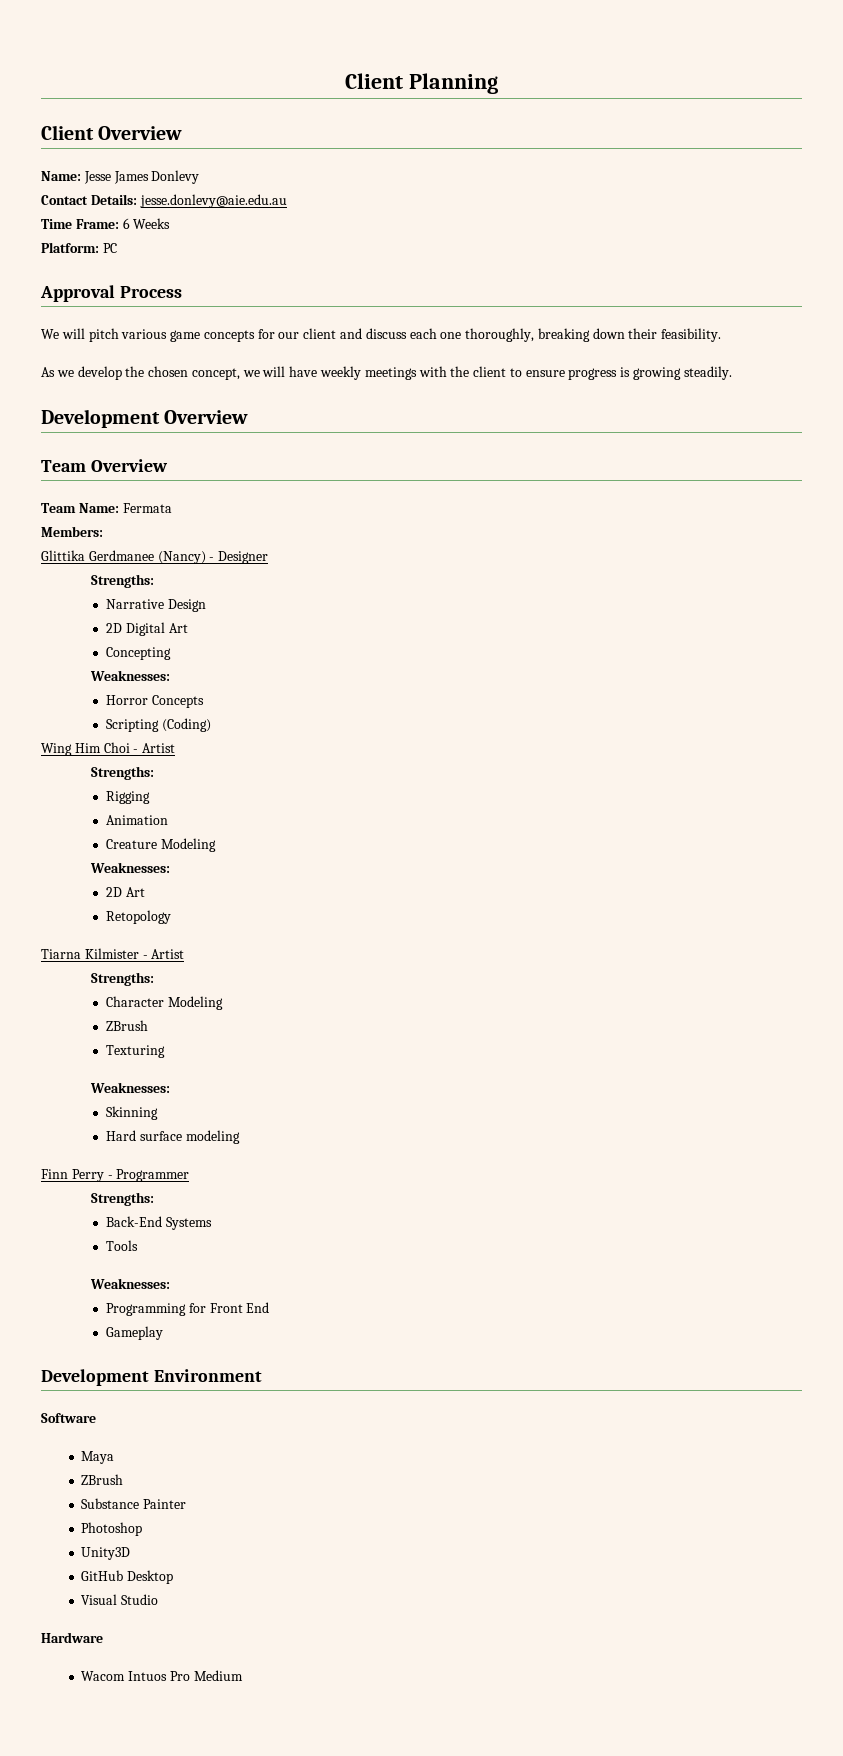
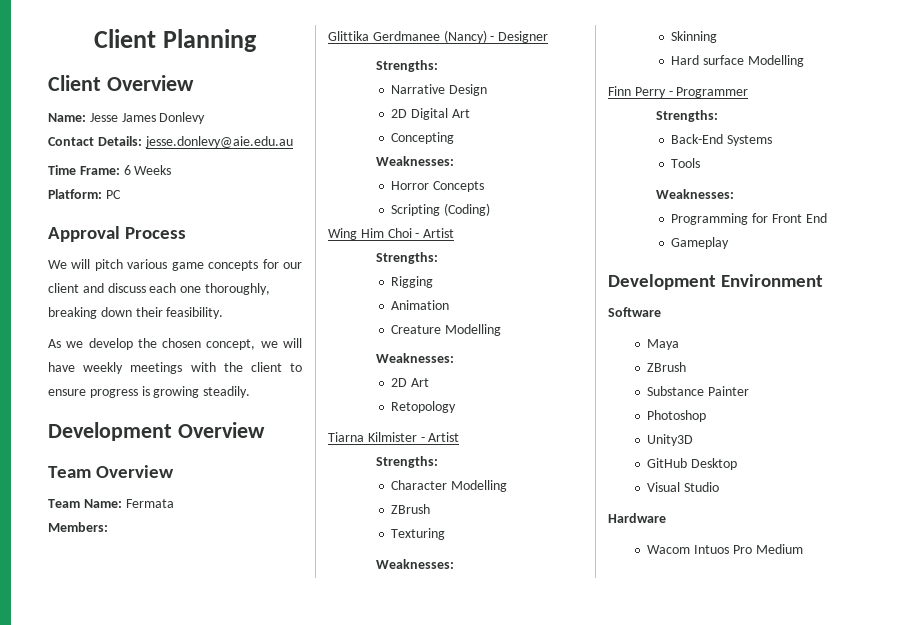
- Creature Modeling
+ Creature Modelling
- Character Modeling
+ Character Modelling
- Hard surface modeling
+ Hard surface Modelling

